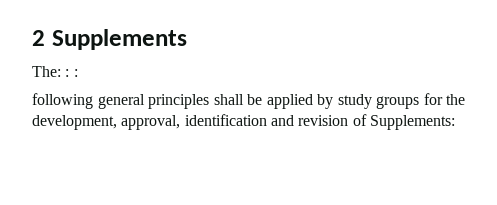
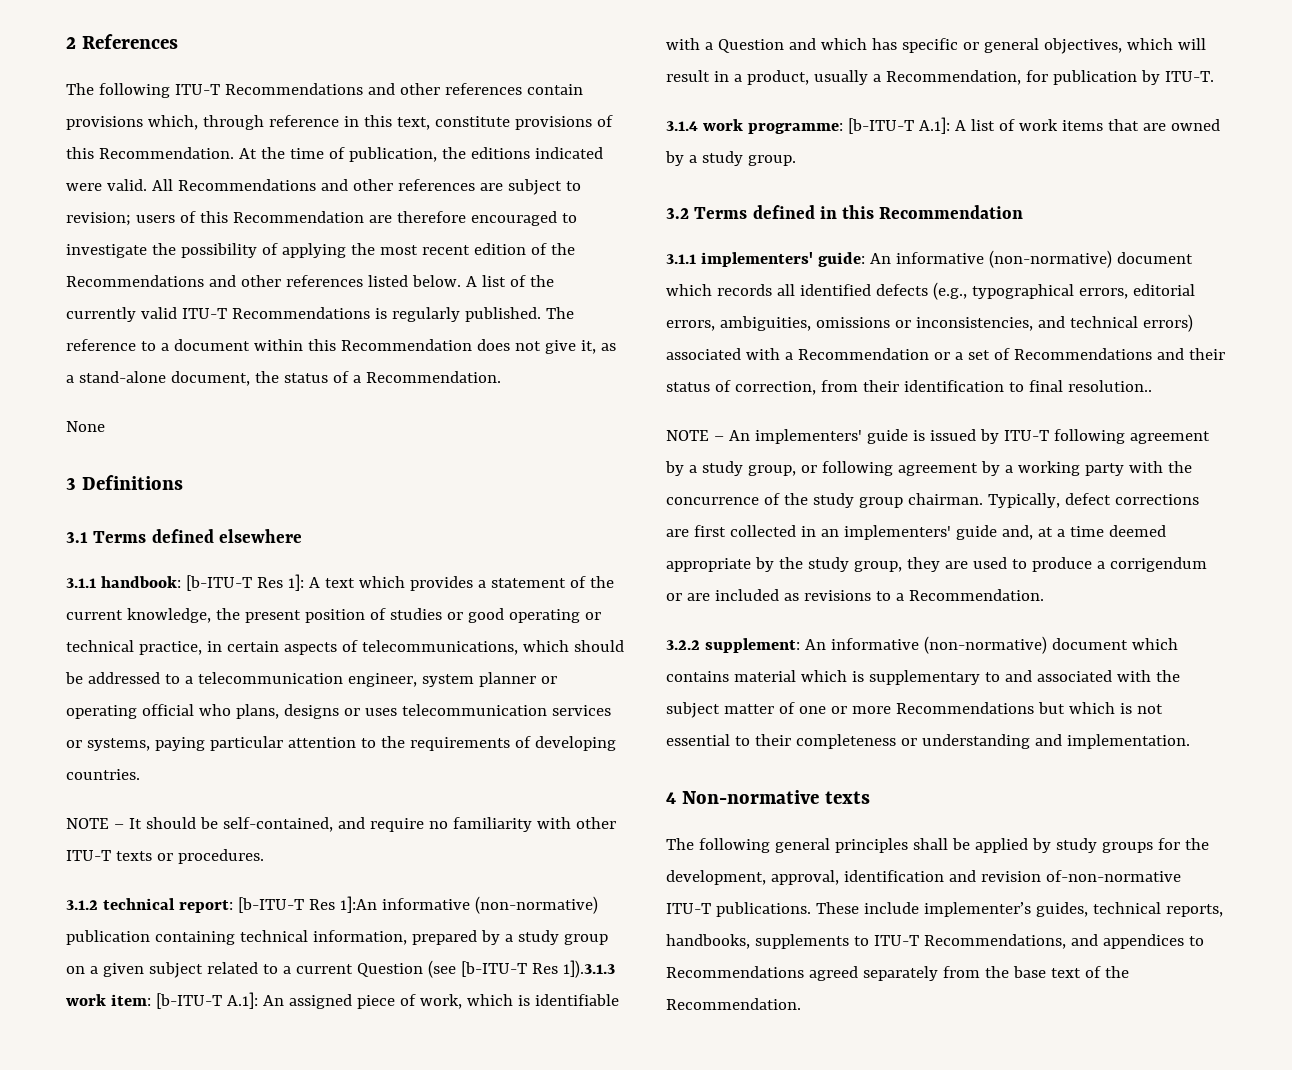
- 2 Supplements
- The: : :
- following general principles shall be applied by study groups for the development, approval, identification and revision of Supplements:
+ 2 References
+ The following ITU-T Recommendations and other references contain provisions which, through reference in this text, constitute provisions of this Recommendation. At the time of publication, the editions indicated were valid. All Recommendations and other references are subject to revision; users of this Recommendation are therefore encouraged to investigate the possibility of applying the most recent edition of the Recommendations and other references listed below. A list of the currently valid ITU-T Recommendations is regularly published. The reference to a document within this Recommendation does not give it, as a stand-alone document, the status of a Recommendation.
+ None
+ 3 Definitions
+ 3.1 Terms defined elsewhere
+ 3.1.1 handbook: [b-ITU-T Res 1]: A text which provides a statement of the current knowledge, the present position of studies or good operating or technical practice, in certain aspects of telecommunications, which should be addressed to a telecommunication engineer, system planner or operating official who plans, designs or uses telecommunication services or systems, paying particular attention to the requirements of developing countries.
+ NOTE – It should be self-contained, and require no familiarity with other ITU-T texts or procedures.
+ 3.1.2 technical report: [b-ITU-T Res 1]:An informative (non-normative) publication containing technical information, prepared by a study group on a given subject related to a current Question (see [b-ITU-T Res 1]).3.1.3 work item: [b-ITU-T A.1]: An assigned piece of work, which is identifiable with a Question and which has specific or general objectives, which will result in a product, usually a Recommendation, for publication by ITU-T.
+ 3.1.4 work programme: [b-ITU-T A.1]: A list of work items that are owned by a study group.
+ 3.2 Terms defined in this Recommendation
+ 3.1.1 implementers' guide: An informative (non-normative) document which records all identified defects (e.g., typographical errors, editorial errors, ambiguities, omissions or inconsistencies, and technical errors) associated with a Recommendation or a set of Recommendations and their status of correction, from their identification to final resolution..
+ NOTE – An implementers' guide is issued by ITU-T following agreement by a study group, or following agreement by a working party with the concurrence of the study group chairman. Typically, defect corrections are first collected in an implementers' guide and, at a time deemed appropriate by the study group, they are used to produce a corrigendum or are included as revisions to a Recommendation.
+ 3.2.2 supplement: An informative (non-normative) document which contains material which is supplementary to and associated with the subject matter of one or more Recommendations but which is not essential to their completeness or understanding and implementation.
+ 4 Non-normative texts
+ The following general principles shall be applied by study groups for the development, approval, identification and revision of-non-normative ITU-T publications. These include implementer’s guides, technical reports, handbooks, supplements to ITU-T Recommendations, and appendices to Recommendations agreed separately from the base text of the Recommendation.

